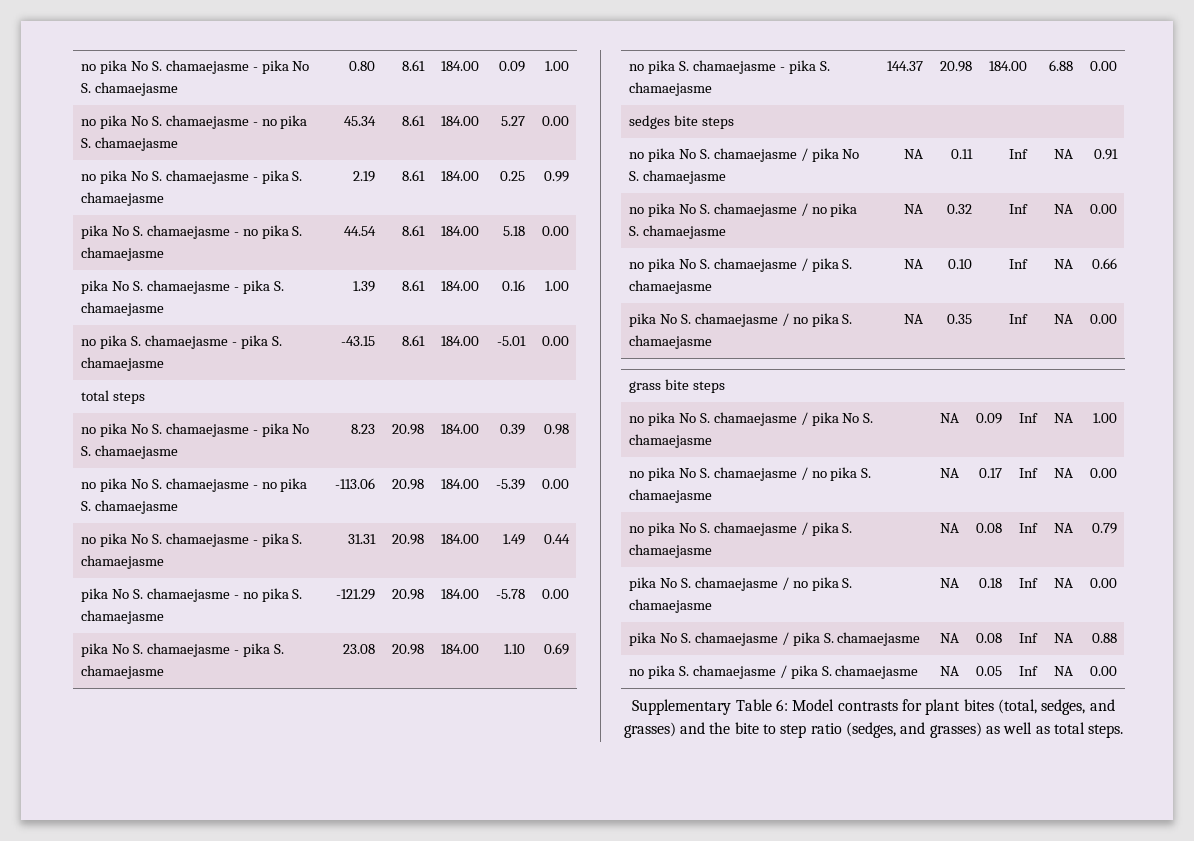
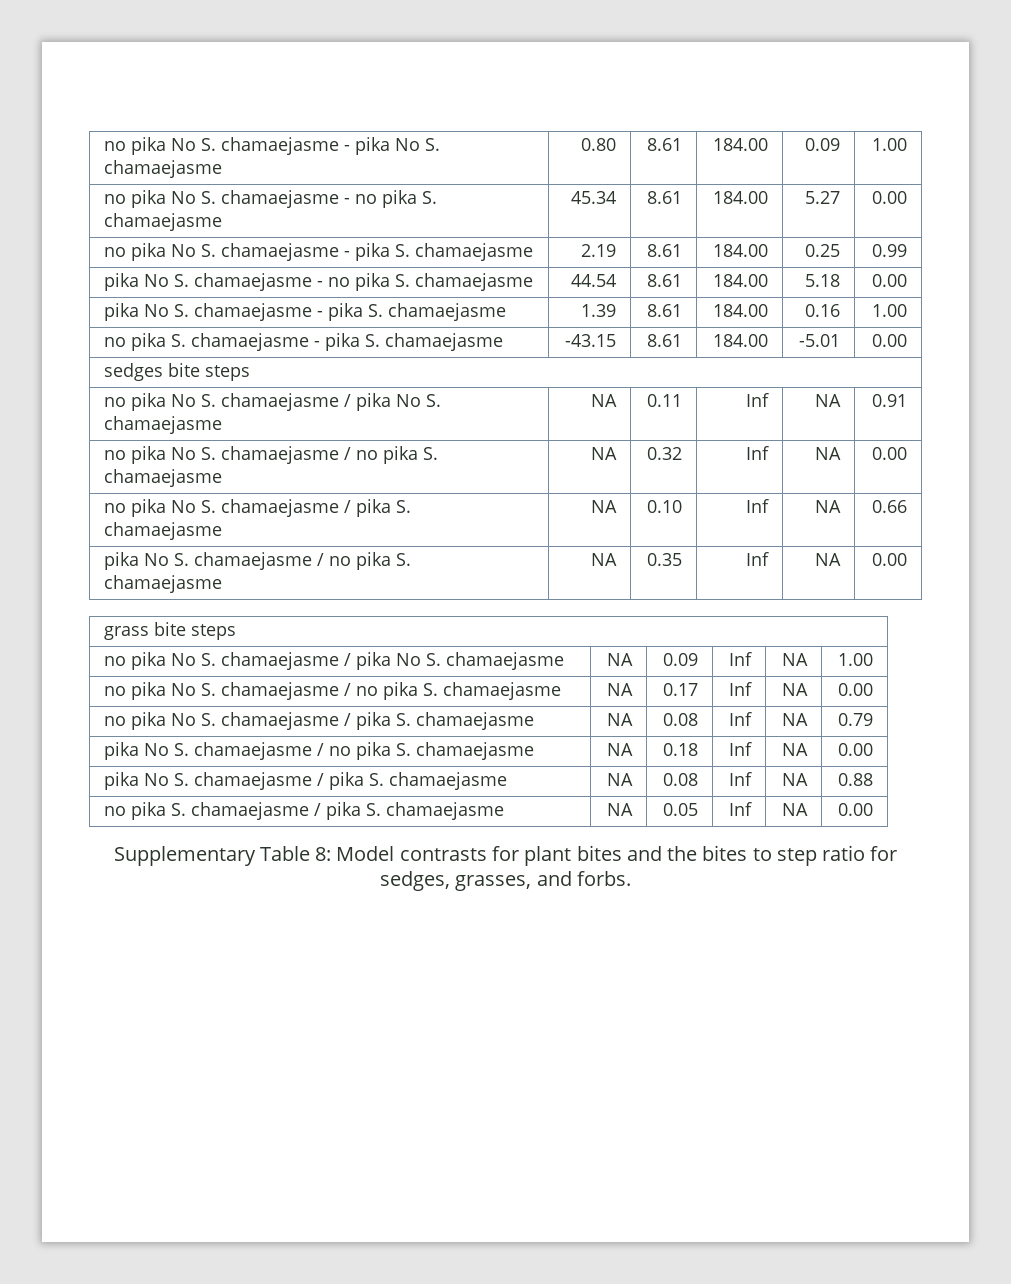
- total steps
- no pika No S. chamaejasme - pika No S. chamaejasme | 8.23 | 20.98 | 184.00 | 0.39 | 0.98
- no pika No S. chamaejasme - no pika S. chamaejasme | -113.06 | 20.98 | 184.00 | -5.39 | 0.00
- no pika No S. chamaejasme - pika S. chamaejasme | 31.31 | 20.98 | 184.00 | 1.49 | 0.44
- pika No S. chamaejasme - no pika S. chamaejasme | -121.29 | 20.98 | 184.00 | -5.78 | 0.00
- pika No S. chamaejasme - pika S. chamaejasme | 23.08 | 20.98 | 184.00 | 1.10 | 0.69
- no pika S. chamaejasme - pika S. chamaejasme | 144.37 | 20.98 | 184.00 | 6.88 | 0.00
- Supplementary Table 6: Model contrasts for plant bites (total, sedges, and grasses) and the bite to step ratio (sedges, and grasses) as well as total steps.
+ Supplementary Table 8: Model contrasts for plant bites and the bites to step ratio for sedges, grasses, and forbs.

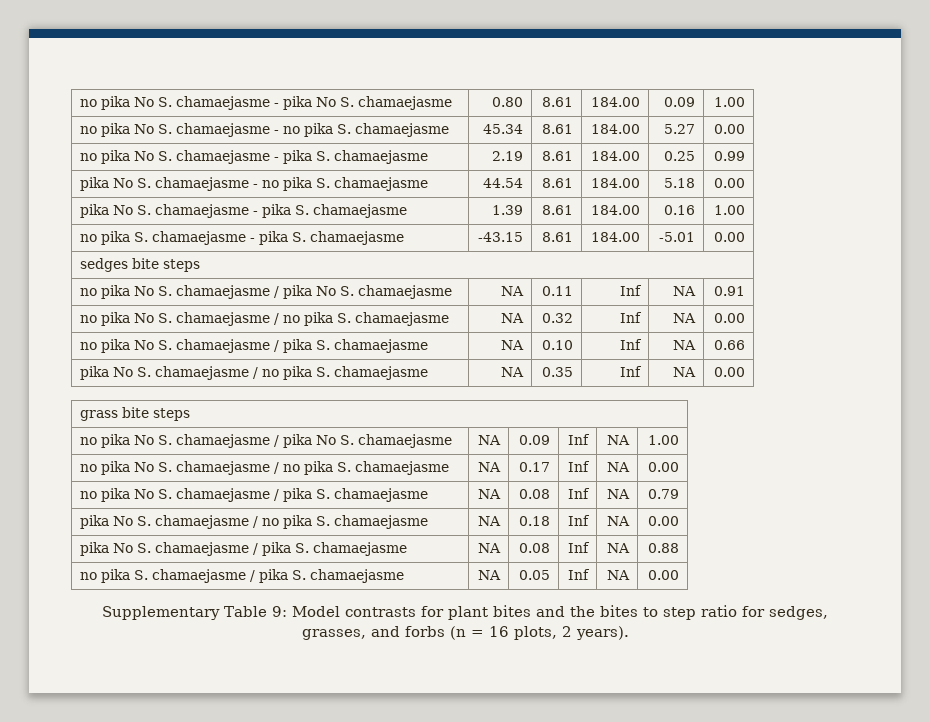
- Supplementary Table 8: Model contrasts for plant bites and the bites to step ratio for sedges, grasses, and forbs.
+ Supplementary Table 9: Model contrasts for plant bites and the bites to step ratio for sedges, grasses, and forbs (n = 16 plots, 2 years).

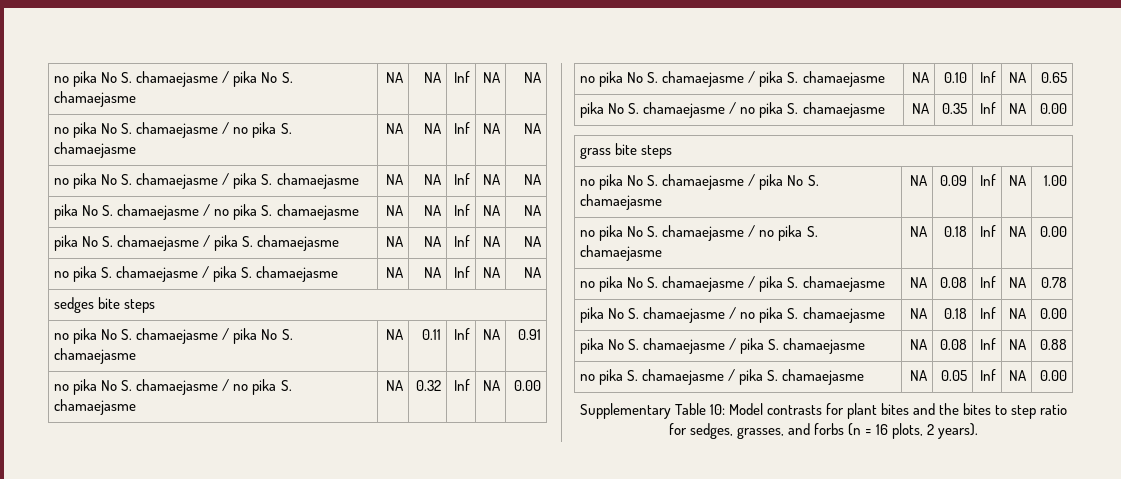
- no pika No S. chamaejasme - pika No S. chamaejasme | 0.80 | 8.61 | 184.00 | 0.09 | 1.00
- no pika No S. chamaejasme - no pika S. chamaejasme | 45.34 | 8.61 | 184.00 | 5.27 | 0.00
- no pika No S. chamaejasme - pika S. chamaejasme | 2.19 | 8.61 | 184.00 | 0.25 | 0.99
- pika No S. chamaejasme - no pika S. chamaejasme | 44.54 | 8.61 | 184.00 | 5.18 | 0.00
- pika No S. chamaejasme - pika S. chamaejasme | 1.39 | 8.61 | 184.00 | 0.16 | 1.00
- no pika S. chamaejasme - pika S. chamaejasme | -43.15 | 8.61 | 184.00 | -5.01 | 0.00
+ no pika No S. chamaejasme / pika No S. chamaejasme | NA | NA | Inf | NA | NA
+ no pika No S. chamaejasme / no pika S. chamaejasme | NA | NA | Inf | NA | NA
+ no pika No S. chamaejasme / pika S. chamaejasme | NA | NA | Inf | NA | NA
+ pika No S. chamaejasme / no pika S. chamaejasme | NA | NA | Inf | NA | NA
+ pika No S. chamaejasme / pika S. chamaejasme | NA | NA | Inf | NA | NA
+ no pika S. chamaejasme / pika S. chamaejasme | NA | NA | Inf | NA | NA
- no pika No S. chamaejasme / pika S. chamaejasme | NA | 0.10 | Inf | NA | 0.66
+ no pika No S. chamaejasme / pika S. chamaejasme | NA | 0.10 | Inf | NA | 0.65
- no pika No S. chamaejasme / no pika S. chamaejasme | NA | 0.17 | Inf | NA | 0.00
+ no pika No S. chamaejasme / no pika S. chamaejasme | NA | 0.18 | Inf | NA | 0.00
- no pika No S. chamaejasme / pika S. chamaejasme | NA | 0.08 | Inf | NA | 0.79
+ no pika No S. chamaejasme / pika S. chamaejasme | NA | 0.08 | Inf | NA | 0.78
- Supplementary Table 9: Model contrasts for plant bites and the bites to step ratio for sedges, grasses, and forbs (n = 16 plots, 2 years).
+ Supplementary Table 10: Model contrasts for plant bites and the bites to step ratio for sedges, grasses, and forbs (n = 16 plots, 2 years).

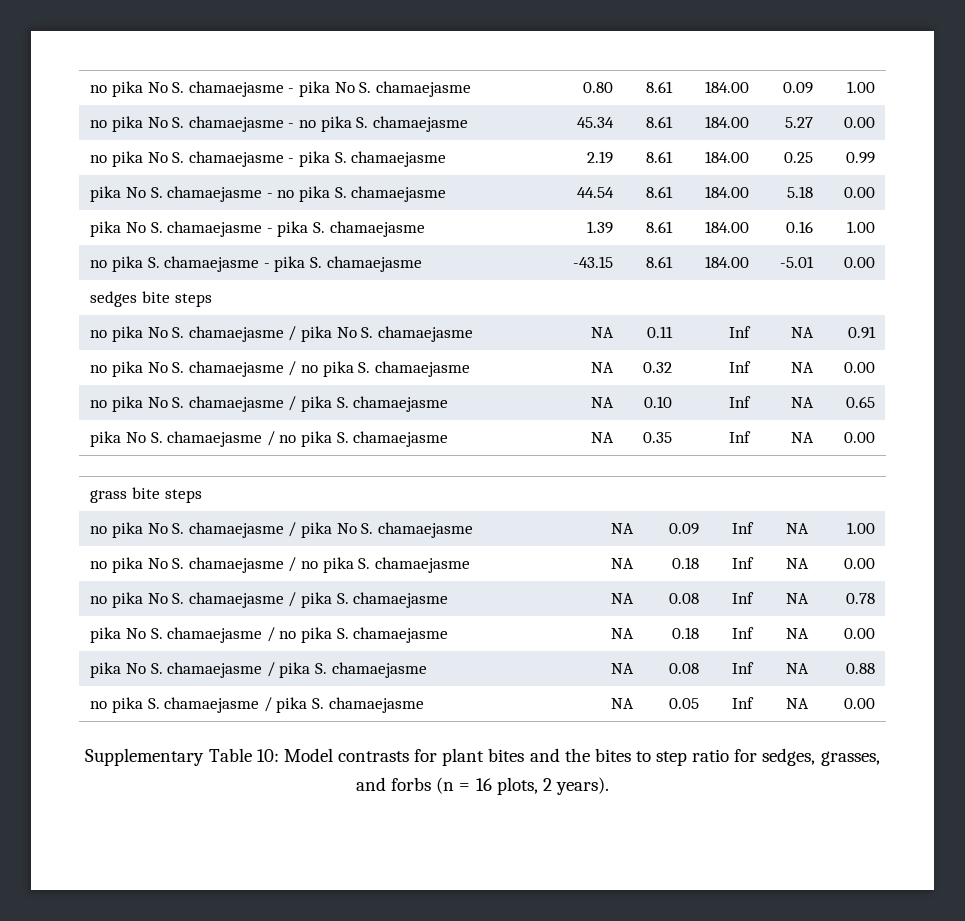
- no pika No S. chamaejasme / pika No S. chamaejasme | NA | NA | Inf | NA | NA
- no pika No S. chamaejasme / no pika S. chamaejasme | NA | NA | Inf | NA | NA
- no pika No S. chamaejasme / pika S. chamaejasme | NA | NA | Inf | NA | NA
- pika No S. chamaejasme / no pika S. chamaejasme | NA | NA | Inf | NA | NA
- pika No S. chamaejasme / pika S. chamaejasme | NA | NA | Inf | NA | NA
- no pika S. chamaejasme / pika S. chamaejasme | NA | NA | Inf | NA | NA
+ no pika No S. chamaejasme - pika No S. chamaejasme | 0.80 | 8.61 | 184.00 | 0.09 | 1.00
+ no pika No S. chamaejasme - no pika S. chamaejasme | 45.34 | 8.61 | 184.00 | 5.27 | 0.00
+ no pika No S. chamaejasme - pika S. chamaejasme | 2.19 | 8.61 | 184.00 | 0.25 | 0.99
+ pika No S. chamaejasme - no pika S. chamaejasme | 44.54 | 8.61 | 184.00 | 5.18 | 0.00
+ pika No S. chamaejasme - pika S. chamaejasme | 1.39 | 8.61 | 184.00 | 0.16 | 1.00
+ no pika S. chamaejasme - pika S. chamaejasme | -43.15 | 8.61 | 184.00 | -5.01 | 0.00

